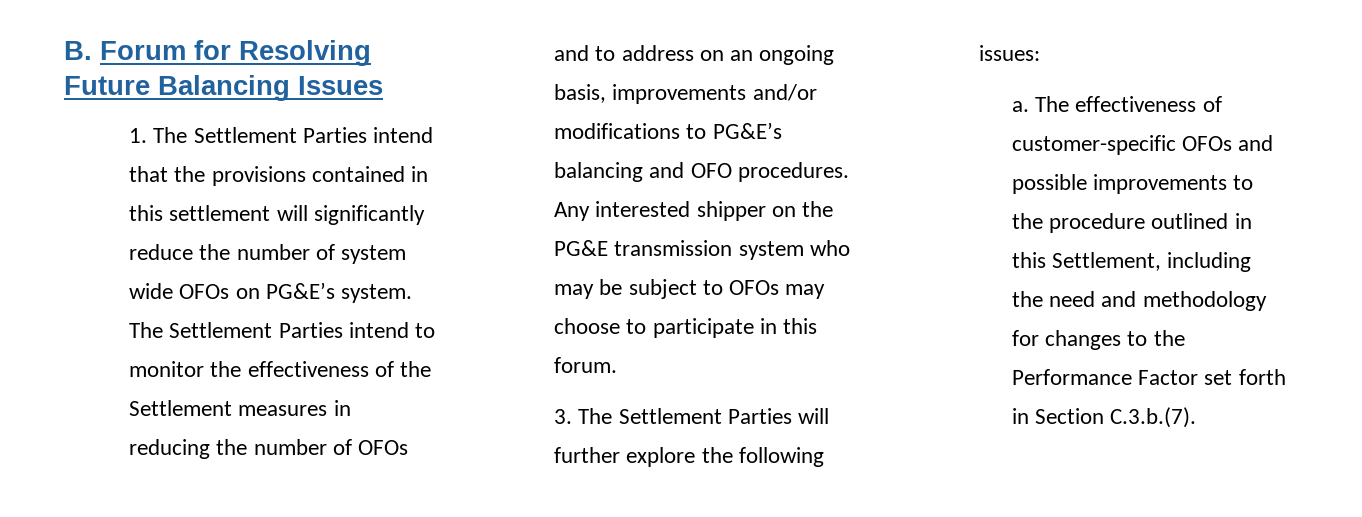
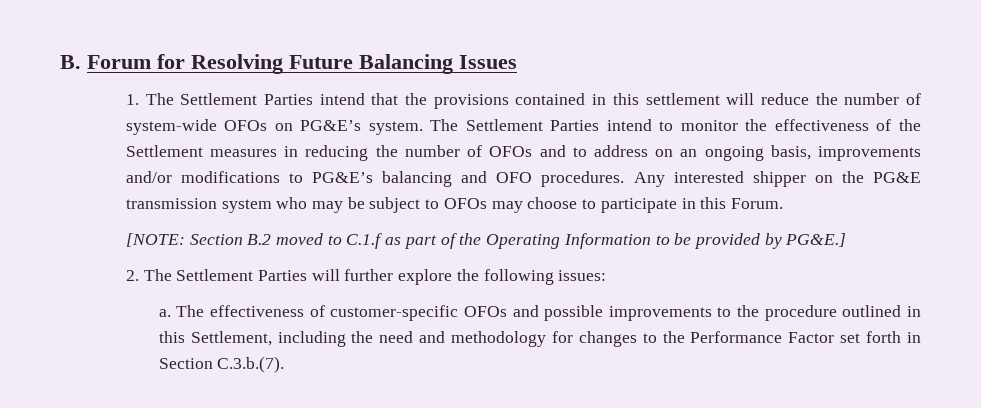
- 1. The Settlement Parties intend that the provisions contained in this settlement will significantly reduce the number of system wide OFOs on PG&E’s system.
+ 1. The Settlement Parties intend that the provisions contained in this settlement will reduce the number of system-wide OFOs on PG&E’s system.
- Any interested shipper on the PG&E transmission system who may be subject to OFOs may choose to participate in this forum.
- 3. The Settlement Parties will further explore the following issues:
+ Any interested shipper on the PG&E transmission system who may be subject to OFOs may choose to participate in this Forum.
+ [NOTE: Section B.2 moved to C.1.f as part of the Operating Information to be provided by PG&E.]
+ 2. The Settlement Parties will further explore the following issues:

